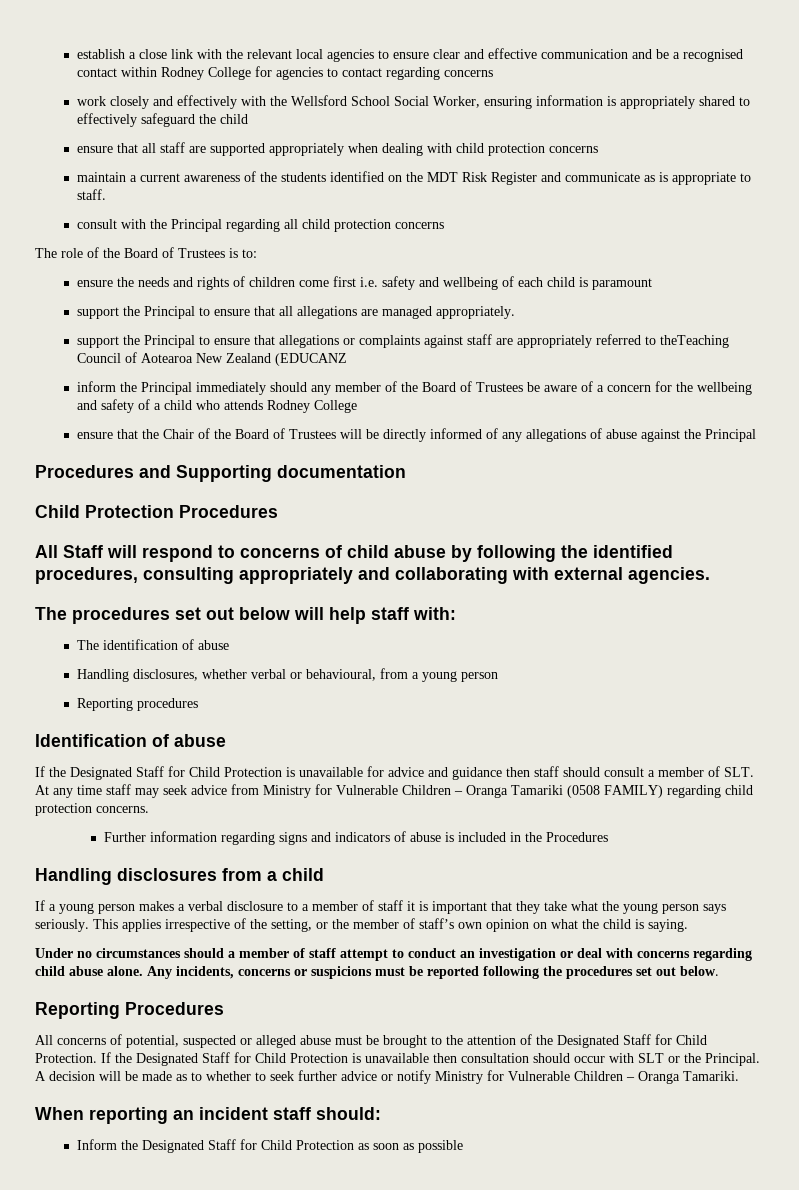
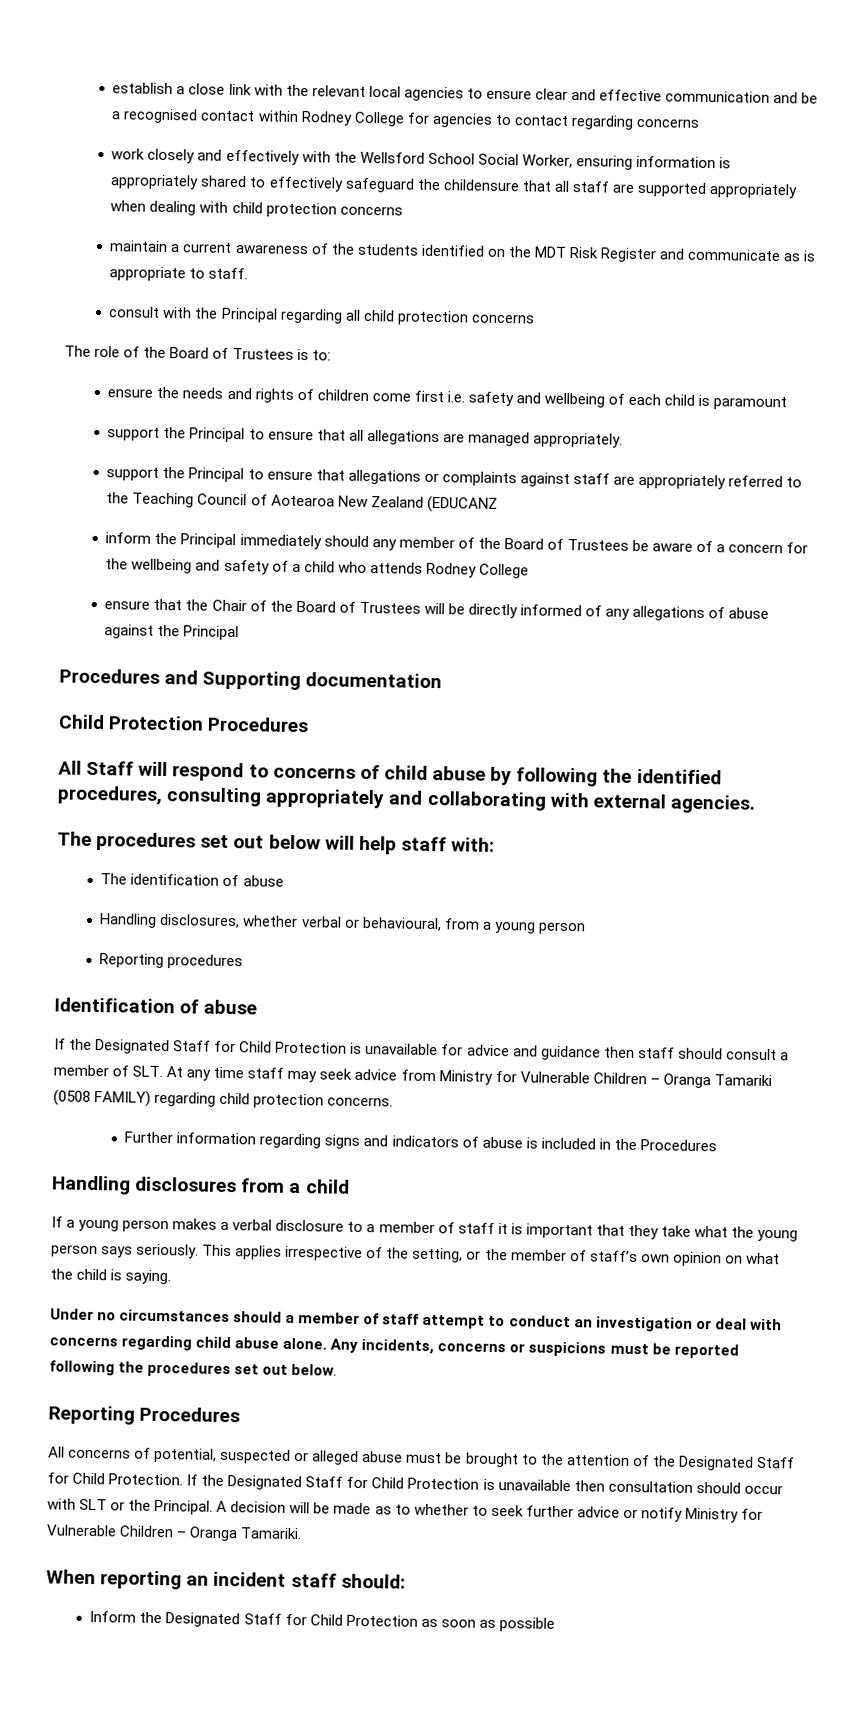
- work closely and effectively with the Wellsford School Social Worker, ensuring information is appropriately shared to effectively safeguard the child
- ensure that all staff are supported appropriately when dealing with child protection concerns
+ work closely and effectively with the Wellsford School Social Worker, ensuring information is appropriately shared to effectively safeguard the childensure that all staff are supported appropriately when dealing with child protection concerns
- support the Principal to ensure that allegations or complaints against staff are appropriately referred to theTeaching Council of Aotearoa New Zealand (EDUCANZ
+ support the Principal to ensure that allegations or complaints against staff are appropriately referred to the Teaching Council of Aotearoa New Zealand (EDUCANZ

